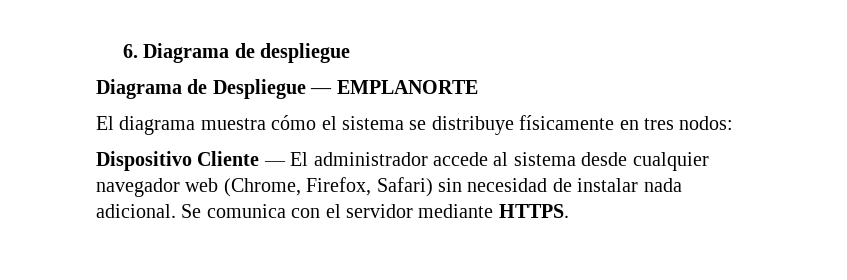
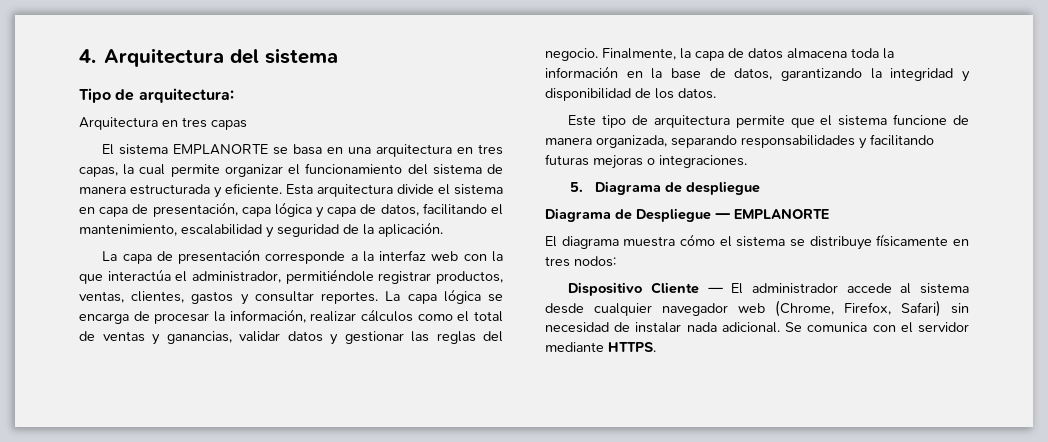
- 6. Diagrama de despliegue
+ 4. Arquitectura del sistema
+ Tipo de arquitectura:
+ Arquitectura en tres capas
+ El sistema EMPLANORTE se basa en una arquitectura en tres capas, la cual permite organizar el funcionamiento del sistema de manera estructurada y eficiente. Esta arquitectura divide el sistema en capa de presentación, capa lógica y capa de datos, facilitando el mantenimiento, escalabilidad y seguridad de la aplicación.
+ La capa de presentación corresponde a la interfaz web con la que interactúa el administrador, permitiéndole registrar productos, ventas, clientes, gastos y consultar reportes. La capa lógica se encarga de procesar la información, realizar cálculos como el total de ventas y ganancias, validar datos y gestionar las reglas del negocio. Finalmente, la capa de datos almacena toda la información en la base de datos, garantizando la integridad y disponibilidad de los datos.
+ Este tipo de arquitectura permite que el sistema funcione de manera organizada, separando responsabilidades y facilitando futuras mejoras o integraciones.
+ 5. Diagrama de despliegue

